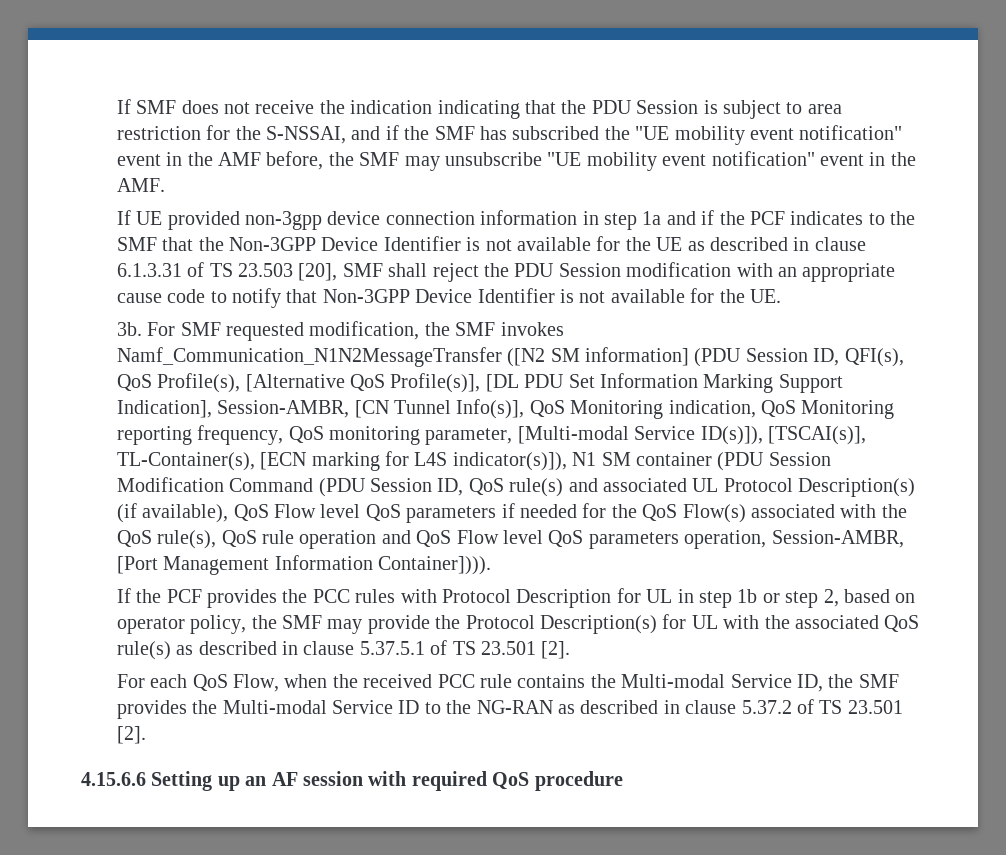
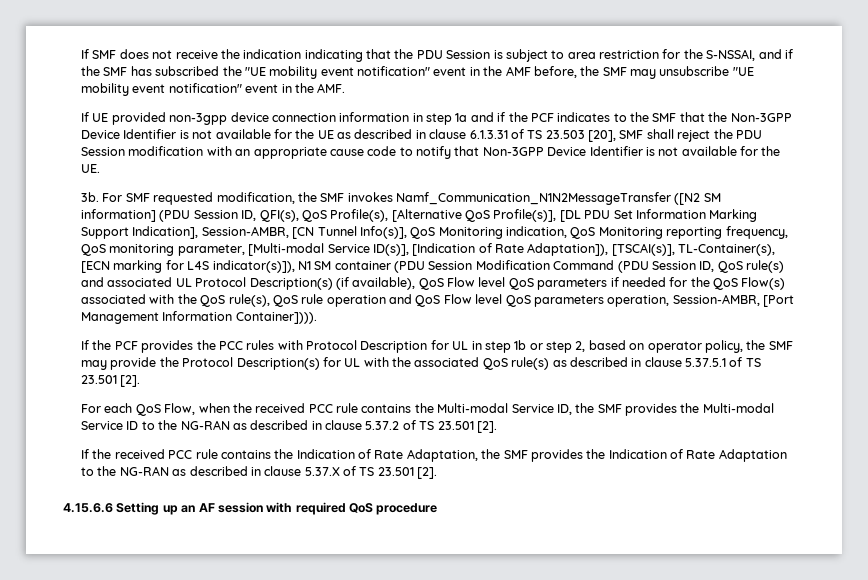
- For SMF requested modification, the SMF invokes Namf_Communication_N1N2MessageTransfer ([N2 SM information] (PDU Session ID, QFI(s), QoS Profile(s), [Alternative QoS Profile(s)], [DL PDU Set Information Marking Support Indication], Session-AMBR, [CN Tunnel Info(s)], QoS Monitoring indication, QoS Monitoring reporting frequency, QoS monitoring parameter, [Multi-modal Service ID(s)]), [TSCAI(s)], TL-Container(s), [ECN marking for L4S indicator(s)]), N1 SM container (PDU Session Modification Command (PDU Session ID, QoS rule(s) and associated UL Protocol Description(s) (if available), QoS Flow level QoS parameters if needed for the QoS Flow(s) associated with the QoS rule(s), QoS rule operation and QoS Flow level QoS parameters operation, Session-AMBR, [Port Management Information Container]))).
+ For SMF requested modification, the SMF invokes Namf_Communication_N1N2MessageTransfer ([N2 SM information] (PDU Session ID, QFI(s), QoS Profile(s), [Alternative QoS Profile(s)], [DL PDU Set Information Marking Support Indication], Session-AMBR, [CN Tunnel Info(s)], QoS Monitoring indication, QoS Monitoring reporting frequency, QoS monitoring parameter, [Multi-modal Service ID(s)], [Indication of Rate Adaptation]), [TSCAI(s)], TL-Container(s), [ECN marking for L4S indicator(s)]), N1 SM container (PDU Session Modification Command (PDU Session ID, QoS rule(s) and associated UL Protocol Description(s) (if available), QoS Flow level QoS parameters if needed for the QoS Flow(s) associated with the QoS rule(s), QoS rule operation and QoS Flow level QoS parameters operation, Session-AMBR, [Port Management Information Container]))).
+ If the received PCC rule contains the Indication of Rate Adaptation, the SMF provides the Indication of Rate Adaptation to the NG-RAN as described in clause 5.37.X of TS 23.501 [2].

